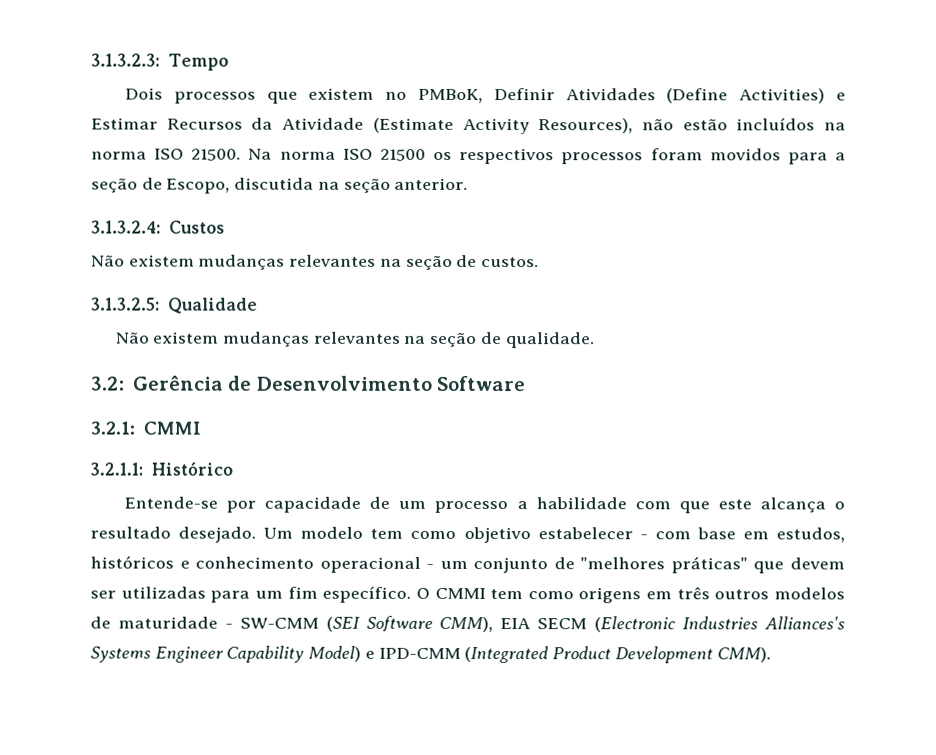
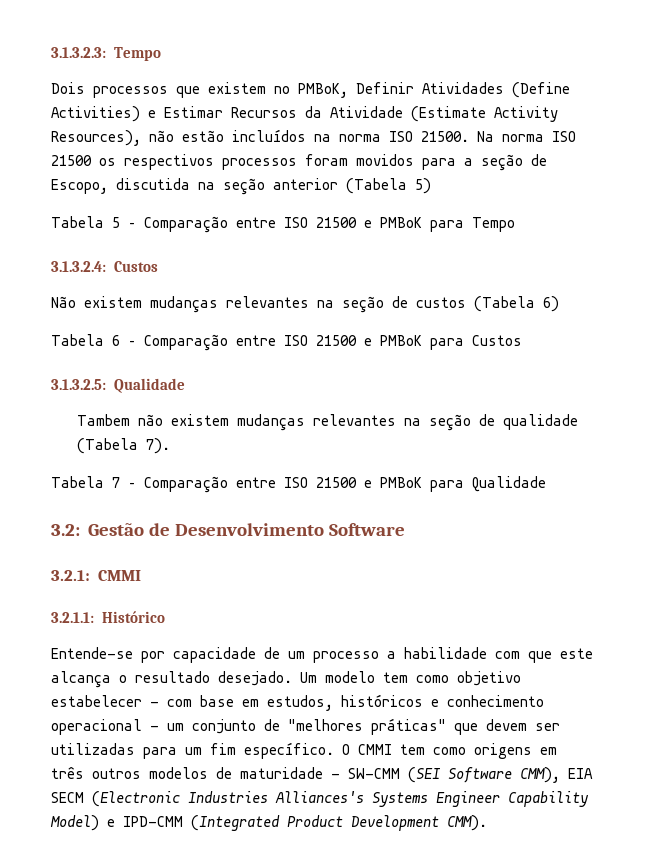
- Na norma ISO 21500 os respectivos processos foram movidos para a seção de Escopo, discutida na seção anterior.
+ Na norma ISO 21500 os respectivos processos foram movidos para a seção de Escopo, discutida na seção anterior (Tabela 5)
+ Tabela 5 – Comparação entre ISO 21500 e PMBoK para Tempo
- Não existem mudanças relevantes na seção de custos.
+ Não existem mudanças relevantes na seção de custos (Tabela 6)
+ Tabela 6 – Comparação entre ISO 21500 e PMBoK para Custos
- Não existem mudanças relevantes na seção de qualidade.
+ Tambem não existem mudanças relevantes na seção de qualidade (Tabela 7).
+ Tabela 7 – Comparação entre ISO 21500 e PMBoK para Qualidade
- 3.2: Gerência de Desenvolvimento Software
+ 3.2: Gestão de Desenvolvimento Software

